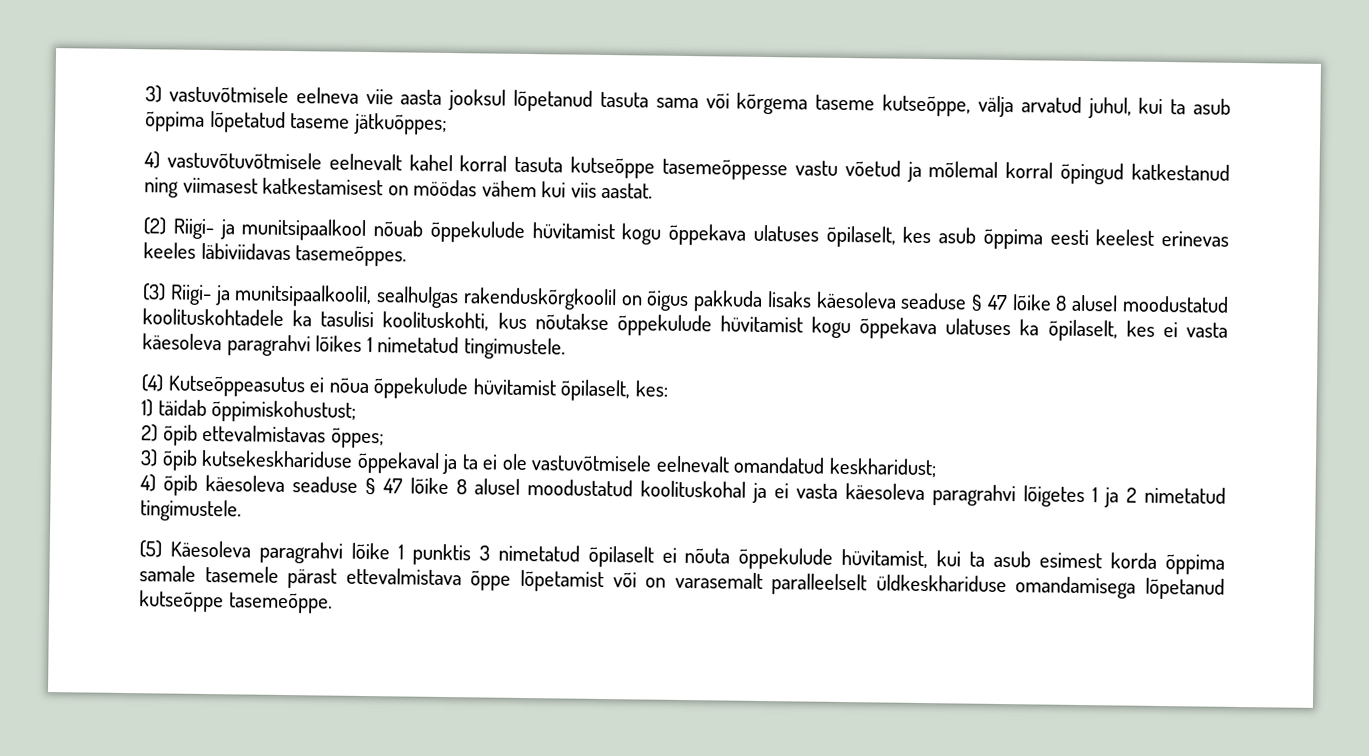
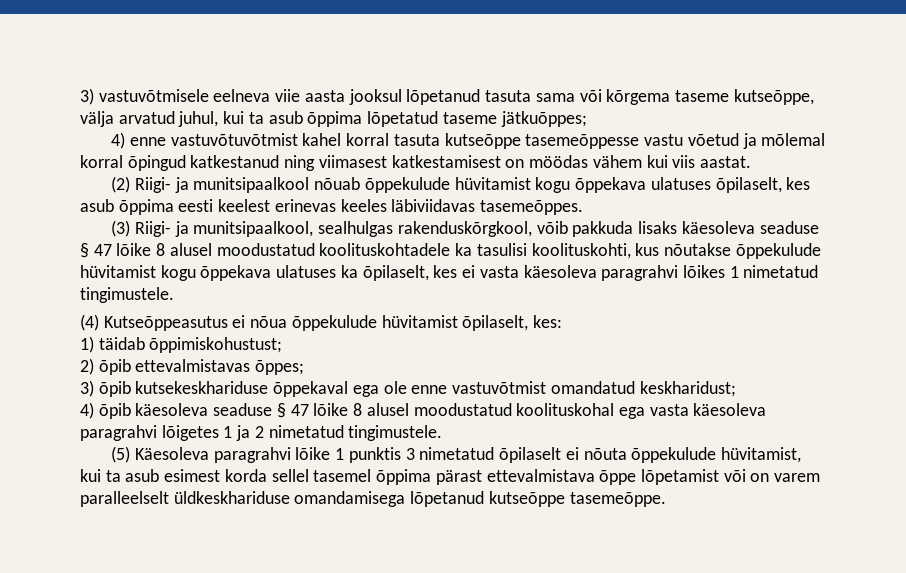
- 4) vastuvõtuvõtmisele eelnevalt kahel korral tasuta kutseõppe tasemeõppesse vastu võetud ja mõlemal korral õpingud katkestanud ning viimasest katkestamisest on möödas vähem kui viis aastat.
+ 4) enne vastuvõtuvõtmist kahel korral tasuta kutseõppe tasemeõppesse vastu võetud ja mõlemal korral õpingud katkestanud ning viimasest katkestamisest on möödas vähem kui viis aastat.
- (3) Riigi- ja munitsipaalkoolil, sealhulgas rakenduskõrgkoolil on õigus pakkuda lisaks käesoleva seaduse § 47 lõike 8 alusel moodustatud koolituskohtadele ka tasulisi koolituskohti, kus nõutakse õppekulude hüvitamist kogu õppekava ulatuses ka õpilaselt, kes ei vasta käesoleva paragrahvi lõikes 1 nimetatud tingimustele.
+ (3) Riigi- ja munitsipaalkool, sealhulgas rakenduskõrgkool, võib pakkuda lisaks käesoleva seaduse § 47 lõike 8 alusel moodustatud koolituskohtadele ka tasulisi koolituskohti, kus nõutakse õppekulude hüvitamist kogu õppekava ulatuses ka õpilaselt, kes ei vasta käesoleva paragrahvi lõikes 1 nimetatud tingimustele.
- 3) õpib kutsekeskhariduse õppekaval ja ta ei ole vastuvõtmisele eelnevalt omandatud keskharidust;
+ 3) õpib kutsekeskhariduse õppekaval ega ole enne vastuvõtmist omandatud keskharidust;
- 4) õpib käesoleva seaduse § 47 lõike 8 alusel moodustatud koolituskohal ja ei vasta käesoleva paragrahvi lõigetes 1 ja 2 nimetatud tingimustele.
+ 4) õpib käesoleva seaduse § 47 lõike 8 alusel moodustatud koolituskohal ega vasta käesoleva paragrahvi lõigetes 1 ja 2 nimetatud tingimustele.
- (5) Käesoleva paragrahvi lõike 1 punktis 3 nimetatud õpilaselt ei nõuta õppekulude hüvitamist, kui ta asub esimest korda õppima samale tasemele pärast ettevalmistava õppe lõpetamist või on varasemalt paralleelselt üldkeskhariduse omandamisega lõpetanud kutseõppe tasemeõppe.
+ (5) Käesoleva paragrahvi lõike 1 punktis 3 nimetatud õpilaselt ei nõuta õppekulude hüvitamist, kui ta asub esimest korda sellel tasemel õppima pärast ettevalmistava õppe lõpetamist või on varem paralleelselt üldkeskhariduse omandamisega lõpetanud kutseõppe tasemeõppe.

